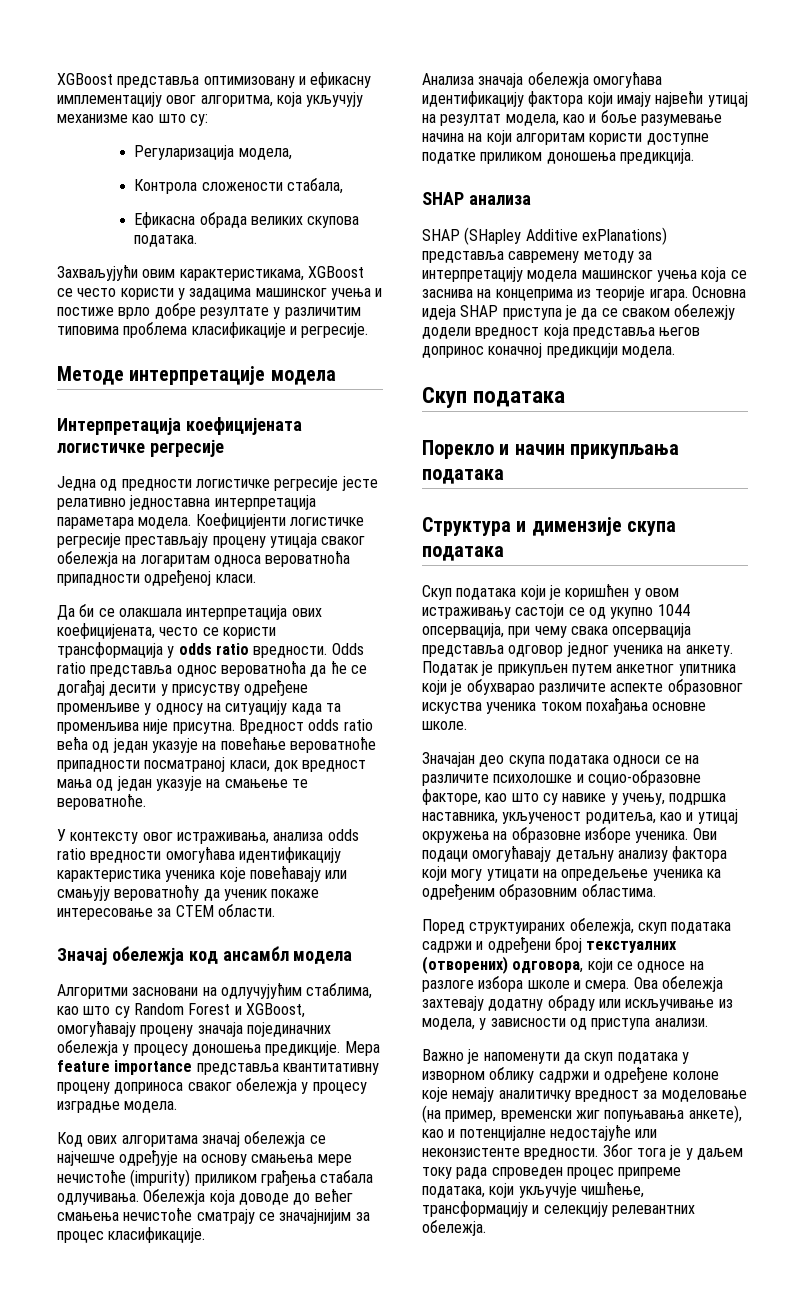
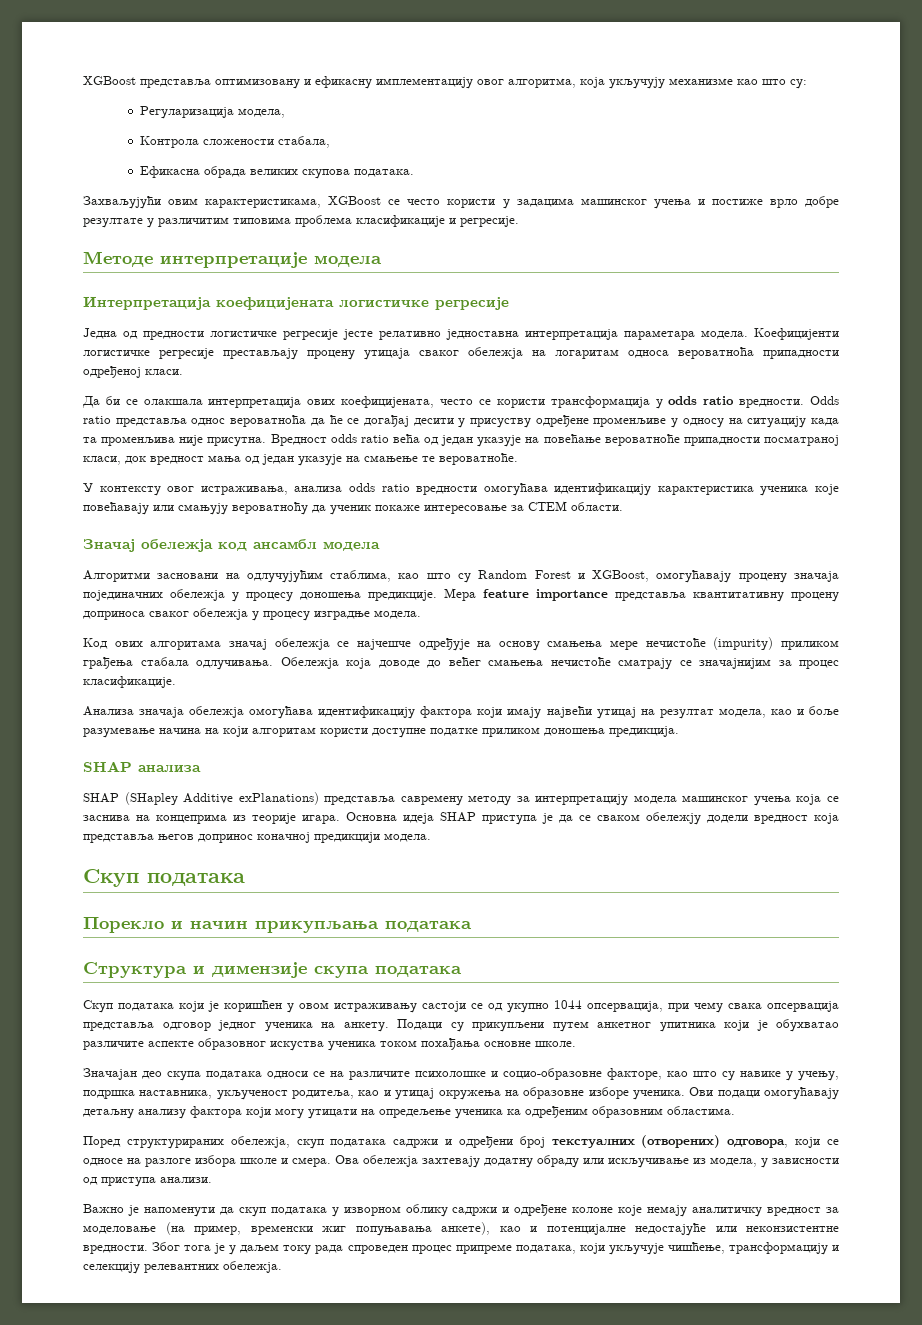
- Податак је прикупљен путем анкетног упитника који је обухварао различите аспекте образовног искуства ученика током похађања основне школе.
+ Подаци су прикупљени путем анкетног упитника који је обухватао различите аспекте образовног искуства ученика током похађања основне школе.
- Поред структуираних обележја, скуп података садржи и одређени број текстуалних (отворених) одговора, који се односе на разлоге избора школе и смера.
+ Поред структурираних обележја, скуп података садржи и одређени број текстуалних (отворених) одговора, који се односе на разлоге избора школе и смера.
- Важно је напоменути да скуп података у изворном облику садржи и одређене колоне које немају аналитичку вредност за моделовање (на пример, временски жиг попуњавања анкете), као и потенцијалне недостајуће или неконзистенте вредности.
+ Важно је напоменути да скуп података у изворном облику садржи и одређене колоне које немају аналитичку вредност за моделовање (на пример, временски жиг попуњавања анкете), као и потенцијалне недостајуће или неконзистентне вредности.

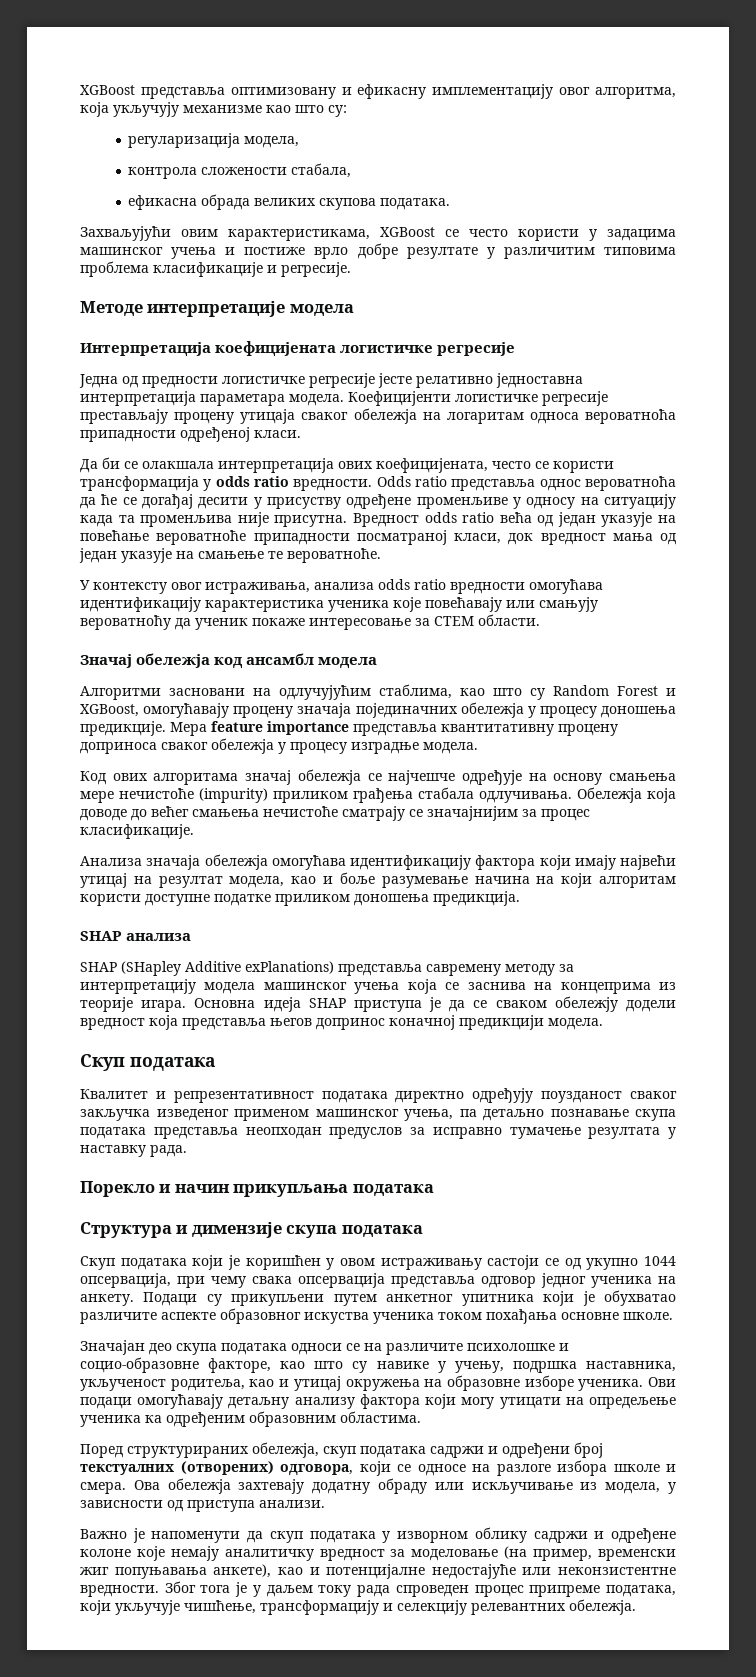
- Регуларизација модела,
+ регуларизација модела,
- Контрола сложености стабала,
+ контрола сложености стабала,
- Ефикасна обрада великих скупова података.
+ ефикасна обрада великих скупова података.
+ Квалитет и репрезентативност података директно одређују поузданост сваког закључка изведеног применом машинског учења, па детаљно познавање скупа података представља неопходан предуслов за исправно тумачење резултата у наставку рада.

